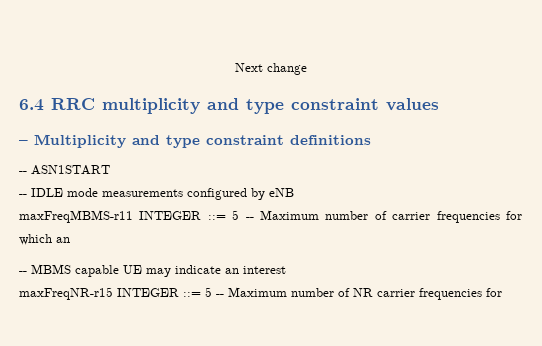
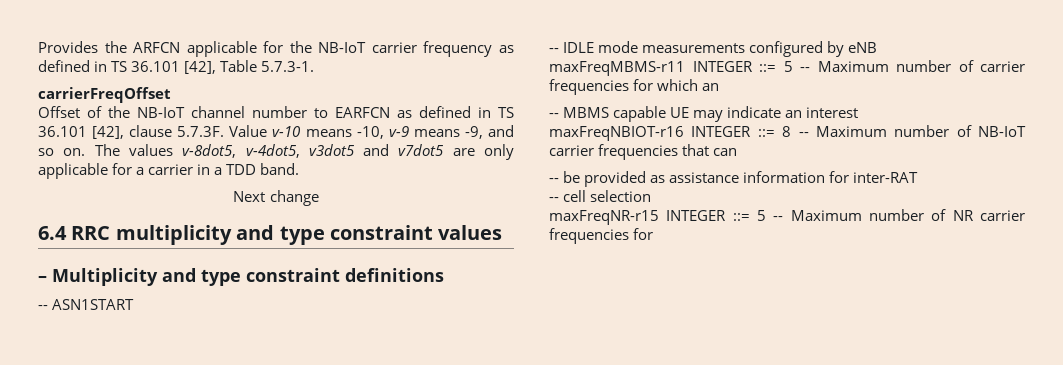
+ Provides the ARFCN applicable for the NB-IoT carrier frequency as defined in TS 36.101 [42], Table 5.7.3-1.
+ carrierFreqOffset
+ Offset of the NB-IoT channel number to EARFCN as defined in TS 36.101 [42], clause 5.7.3F. Value v-10 means -10, v-9 means -9, and so on. The values v-8dot5, v-4dot5, v3dot5 and v7dot5 are only applicable for a carrier in a TDD band.
+ maxFreqNBIOT-r16 INTEGER ::= 8 -- Maximum number of NB-IoT carrier frequencies that can
+ -- be provided as assistance information for inter-RAT
+ -- cell selection

